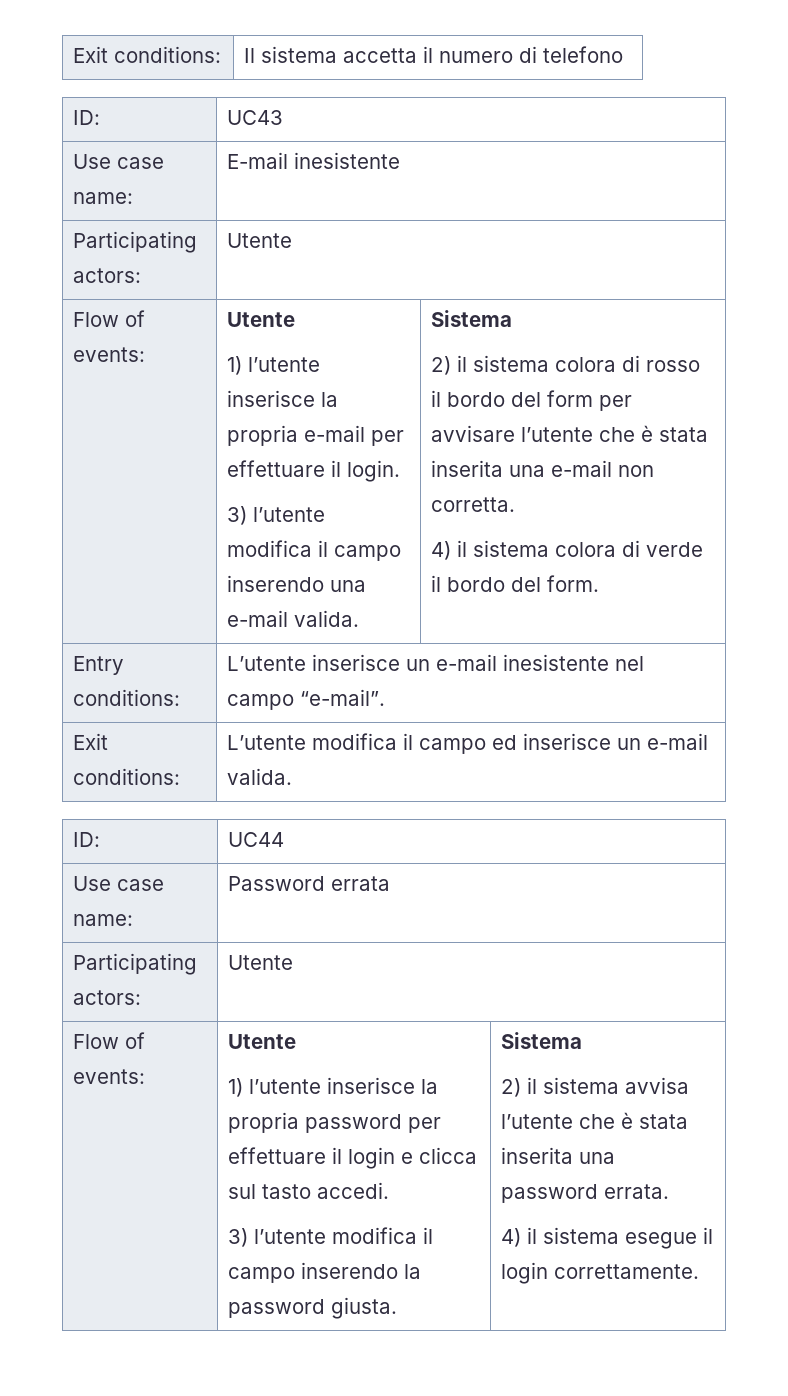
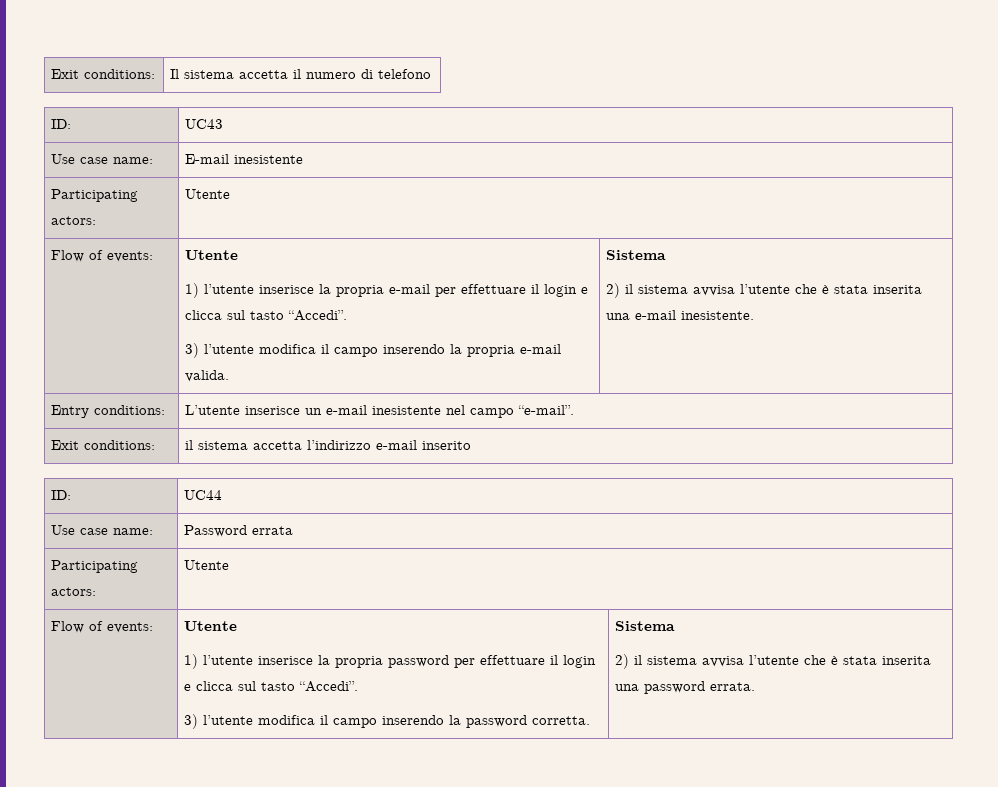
- 1) l’utente inserisce la propria e-mail per effettuare il login.
- 3) l’utente modifica il campo inserendo una e-mail valida.
+ 1) l’utente inserisce la propria e-mail per effettuare il login e clicca sul tasto “Accedi”.
+ 3) l’utente modifica il campo inserendo la propria e-mail valida.
- 2) il sistema colora di rosso il bordo del form per avvisare l’utente che è stata inserita una e-mail non corretta.
- 4) il sistema colora di verde il bordo del form.
+ 2) il sistema avvisa l’utente che è stata inserita una e-mail inesistente.
- Exit conditions: | L’utente modifica il campo ed inserisce un e-mail valida.
+ Exit conditions: | il sistema accetta l’indirizzo e-mail inserito
- 1) l’utente inserisce la propria password per effettuare il login e clicca sul tasto accedi.
+ 1) l’utente inserisce la propria password per effettuare il login e clicca sul tasto “Accedi”.
- 3) l’utente modifica il campo inserendo la password giusta.
+ 3) l’utente modifica il campo inserendo la password corretta.
- 4) il sistema esegue il login correttamente.

